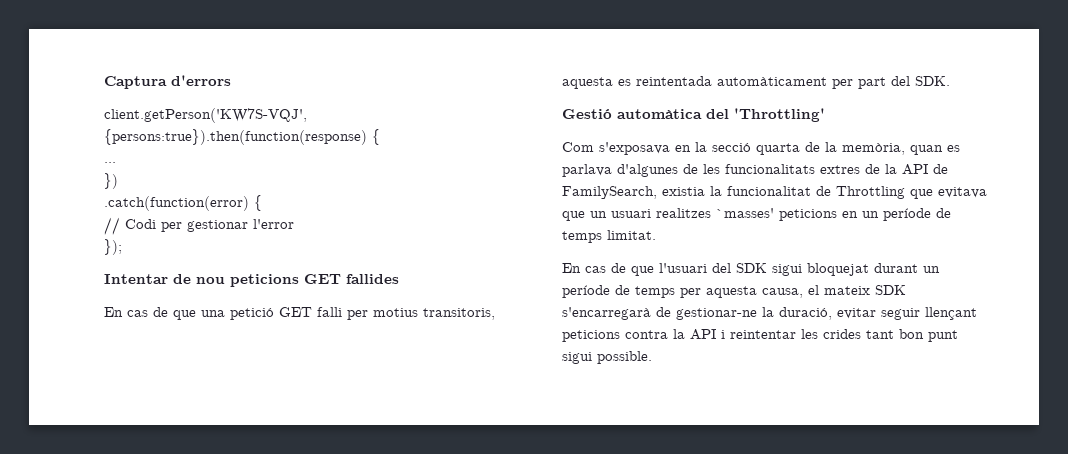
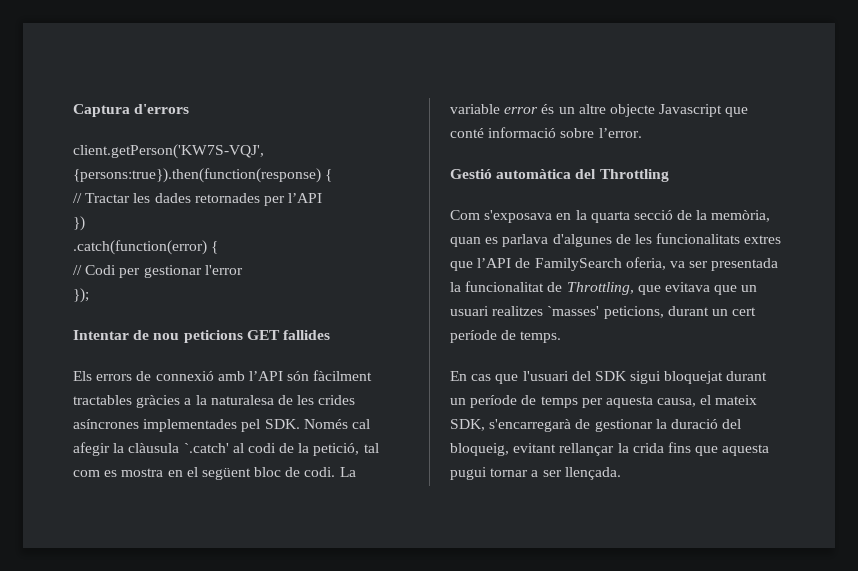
- ...
+ // Tractar les dades retornades per l’API
- En cas de que una petició GET falli per motius transitoris, aquesta es reintentada automàticament per part del SDK.
+ Els errors de connexió amb l’API són fàcilment tractables gràcies a la naturalesa de les crides asíncrones implementades pel SDK. Només cal afegir la clàusula `.catch' al codi de la petició, tal com es mostra en el següent bloc de codi. La variable error és un altre objecte Javascript que conté informació sobre l’error.
- Gestió automàtica del 'Throttling'
+ Gestió automàtica del Throttling
- Com s'exposava en la secció quarta de la memòria, quan es parlava d'algunes de les funcionalitats extres de la API de FamilySearch, existia la funcionalitat de Throttling que evitava que un usuari realitzes `masses' peticions en un període de temps limitat.
- En cas de que l'usuari del SDK sigui bloquejat durant un període de temps per aquesta causa, el mateix SDK s'encarregarà de gestionar-ne la duració, evitar seguir llençant peticions contra la API i reintentar les crides tant bon punt sigui possible.
+ Com s'exposava en la quarta secció de la memòria, quan es parlava d'algunes de les funcionalitats extres que l’API de FamilySearch oferia, va ser presentada la funcionalitat de Throttling, que evitava que un usuari realitzes `masses' peticions, durant un cert període de temps.
+ En cas que l'usuari del SDK sigui bloquejat durant un període de temps per aquesta causa, el mateix SDK, s'encarregarà de gestionar la duració del bloqueig, evitant rellançar la crida fins que aquesta pugui tornar a ser llençada.

